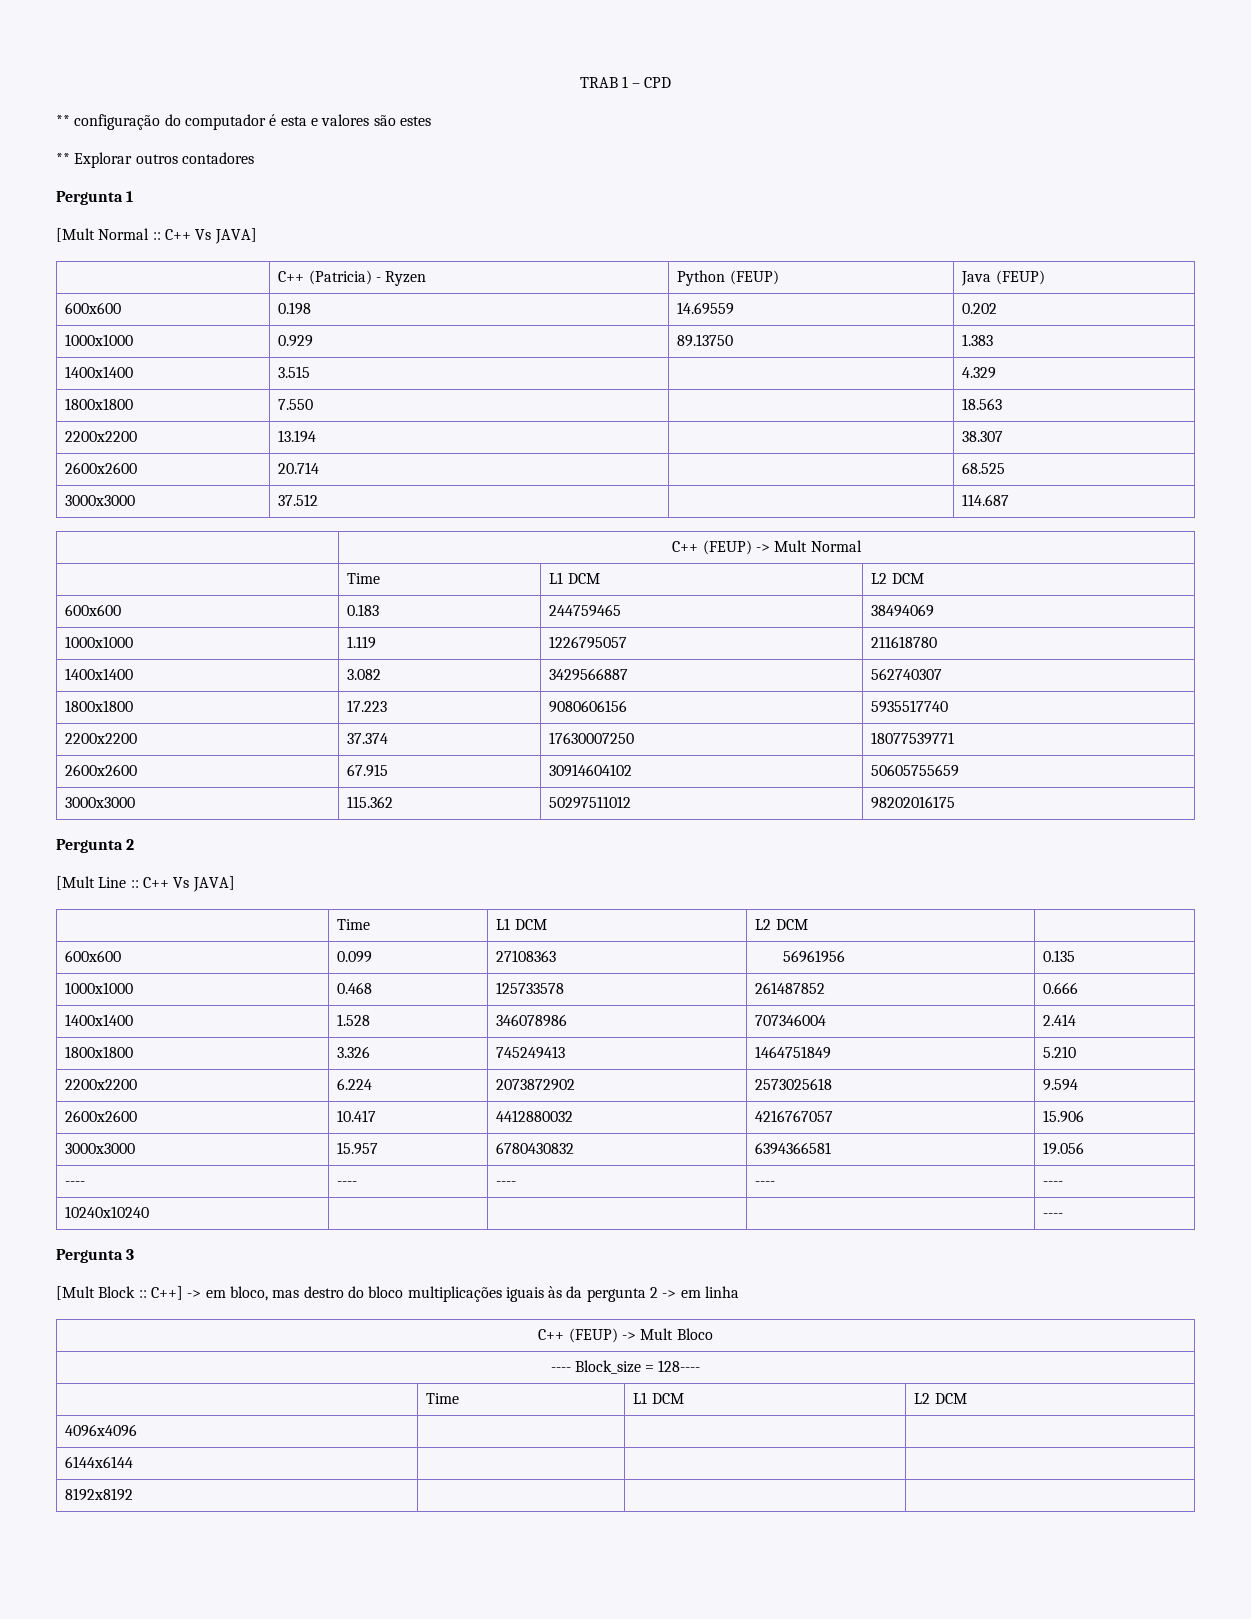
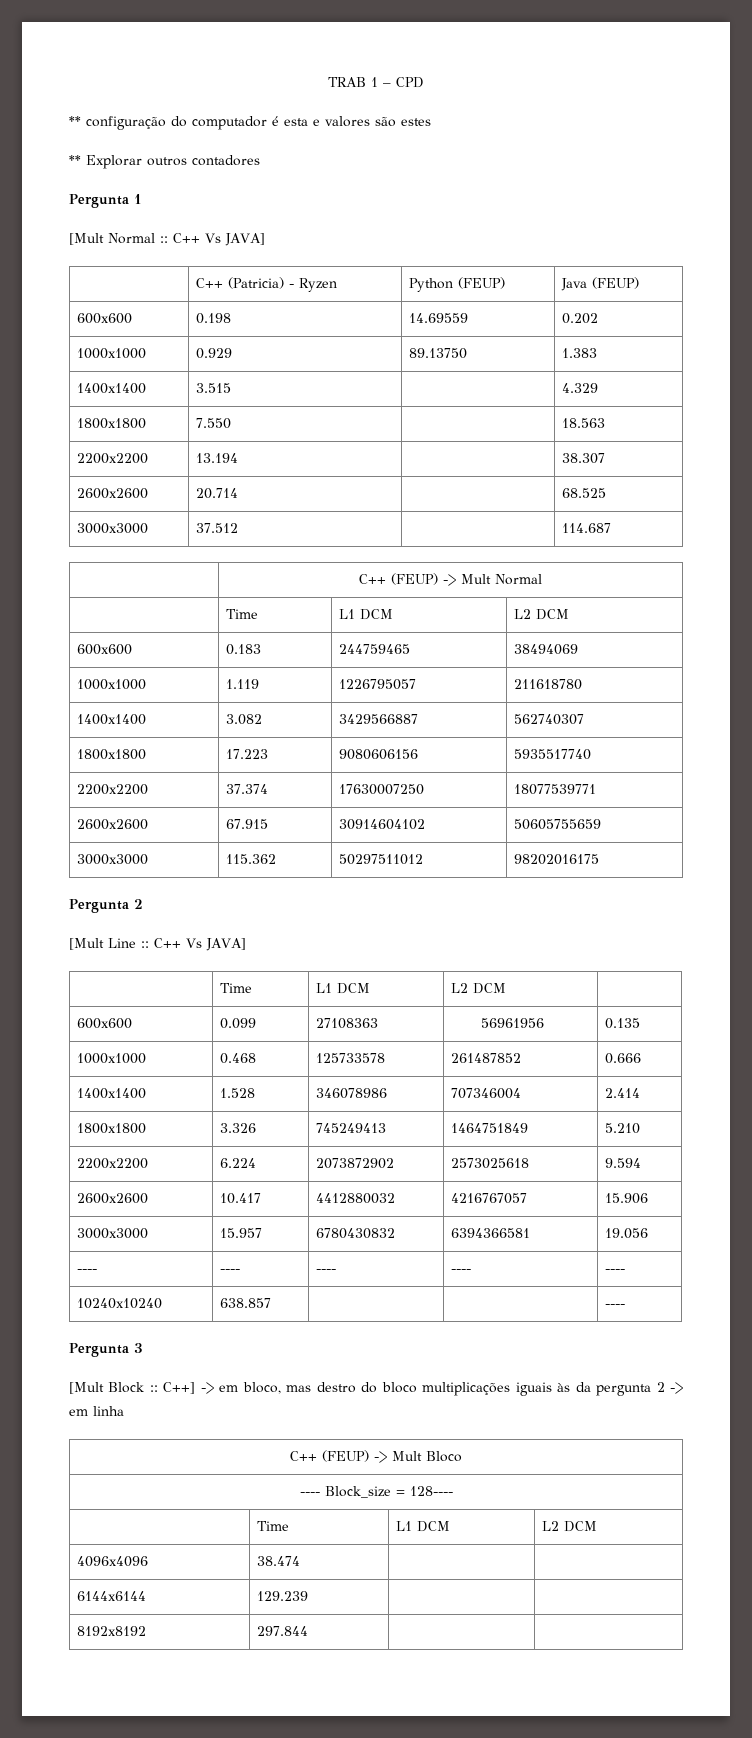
- 10240x10240 | | | | ----
+ 10240x10240 | 638.857 | | | ----
- 4096x4096 | | |
+ 4096x4096 | 38.474 | |
- 6144x6144 | | |
+ 6144x6144 | 129.239 | |
- 8192x8192 | | |
+ 8192x8192 | 297.844 | |

